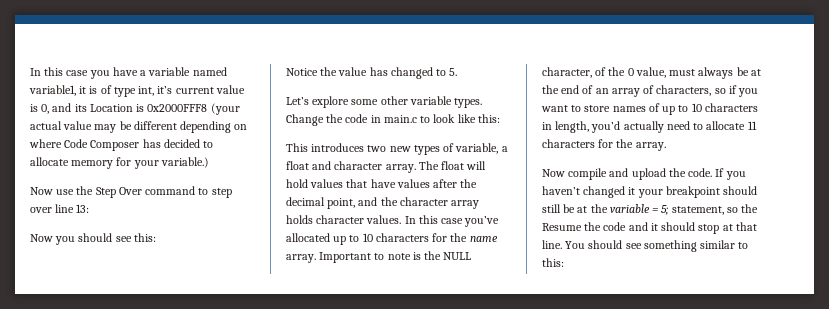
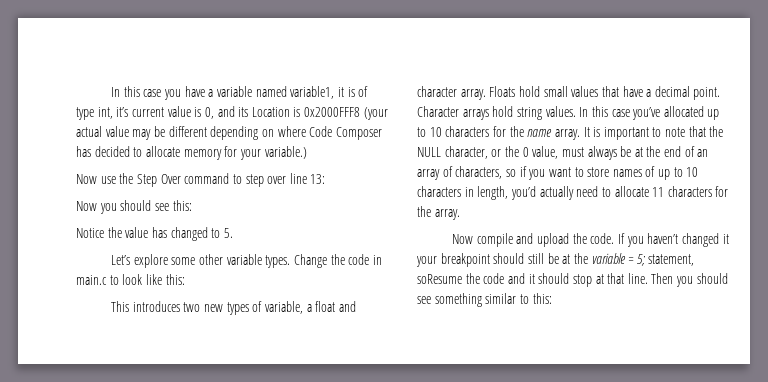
- The float will hold values that have values after the decimal point, and the character array holds character values.
+ Floats hold small values that have a decimal point. Character arrays hold string values.
- Important to note is the NULL character, of the 0 value, must always be at the end of an array of characters, so if you want to store names of up to 10 characters in length, you’d actually need to allocate 11 characters for the array.
+ It is important to note that the NULL character, or the 0 value, must always be at the end of an array of characters, so if you want to store names of up to 10 characters in length, you’d actually need to allocate 11 characters for the array.
- If you haven’t changed it your breakpoint should still be at the variable = 5; statement, so the Resume the code and it should stop at that line.
+ If you haven’t changed it your breakpoint should still be at the variable = 5; statement, soResume the code and it should stop at that line.
- You should see something similar to this:
+ Then you should see something similar to this:

